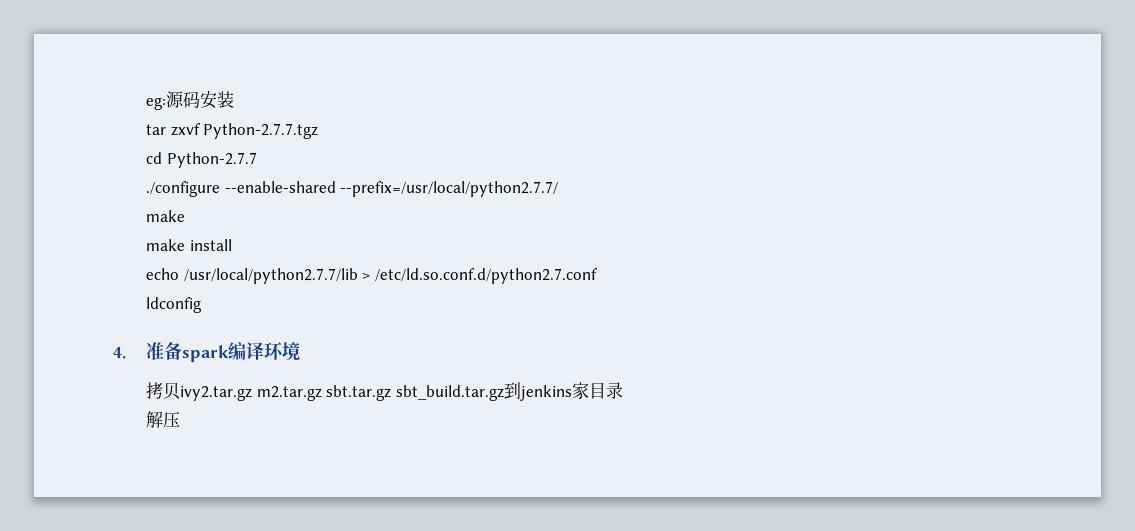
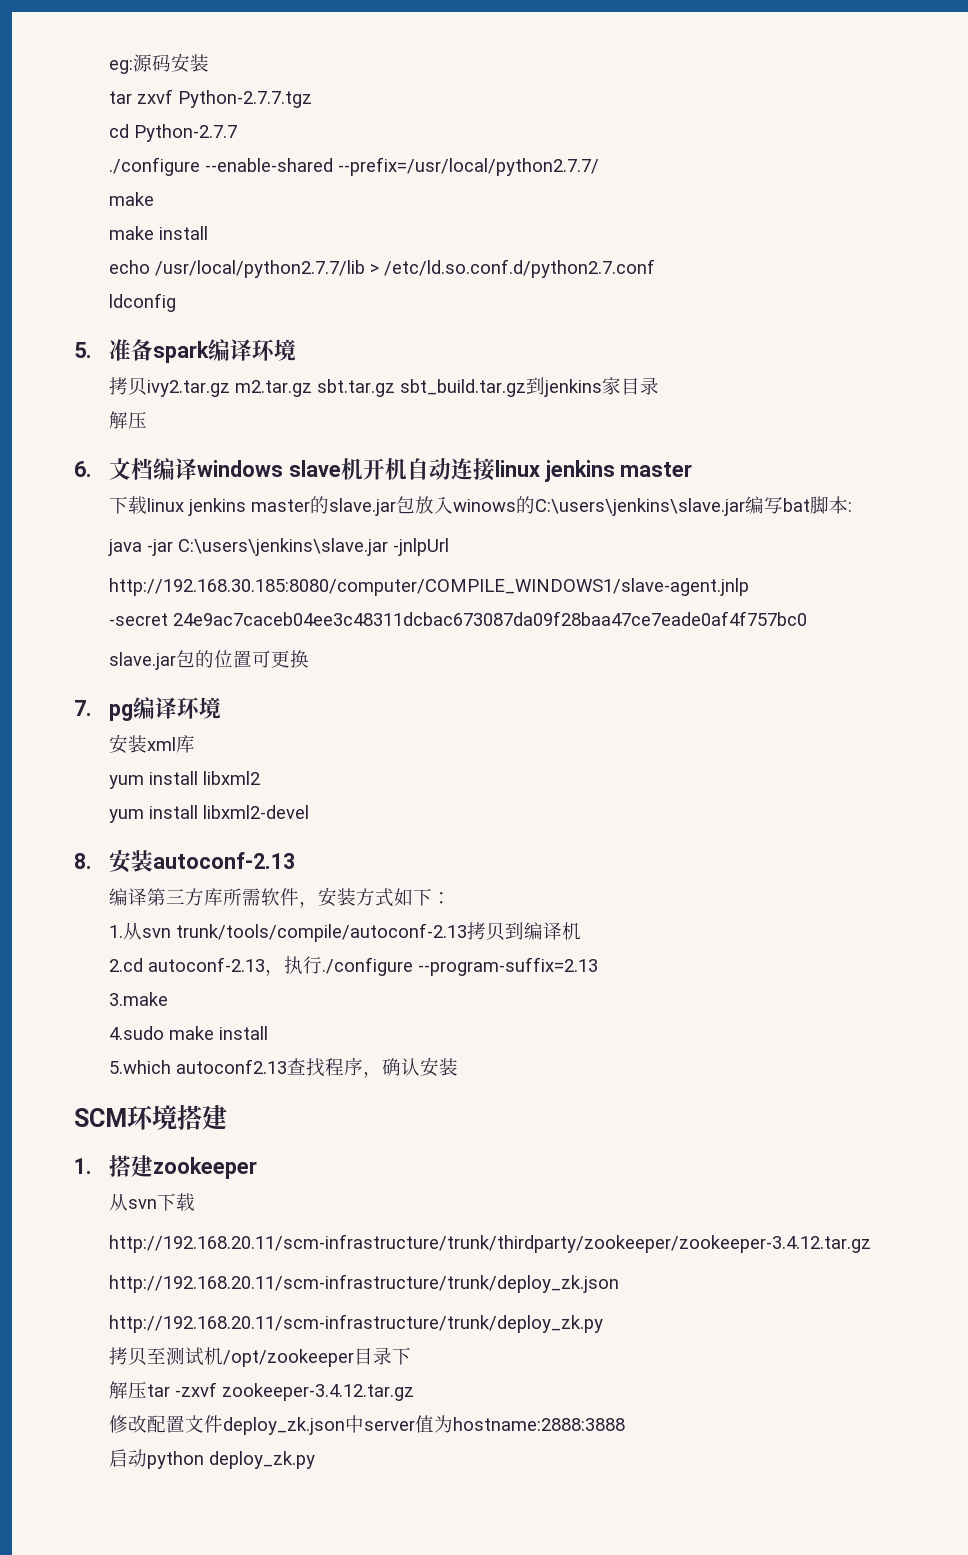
- 4.准备spark编译环境
+ 5.准备spark编译环境
+ 6.文档编译windows slave机开机自动连接linux jenkins master
+ 下载linux jenkins master的slave.jar包放入winows的C:\users\jenkins\slave.jar编写bat脚本:
+ java -jar C:\users\jenkins\slave.jar -jnlpUrl
+ http://192.168.30.185:8080/computer/COMPILE_WINDOWS1/slave-agent.jnlp
+ -secret 24e9ac7caceb04ee3c48311dcbac673087da09f28baa47ce7eade0af4f757bc0
+ slave.jar包的位置可更换
+ 7. pg编译环境
+ 安装xml库
+ yum install libxml2
+ yum install libxml2-devel
+ 8.安装autoconf-2.13
+ 编译第三方库所需软件，安装方式如下：
+ 1.从svn trunk/tools/compile/autoconf-2.13拷贝到编译机
+ 2.cd autoconf-2.13，执行./configure --program-suffix=2.13
+ 3.make
+ 4.sudo make install
+ 5.which autoconf2.13查找程序，确认安装
+ SCM环境搭建
+ 1.搭建zookeeper
+ 从svn下载
+ http://192.168.20.11/scm-infrastructure/trunk/thirdparty/zookeeper/zookeeper-3.4.12.tar.gz
+ http://192.168.20.11/scm-infrastructure/trunk/deploy_zk.json
+ http://192.168.20.11/scm-infrastructure/trunk/deploy_zk.py
+ 拷贝至测试机/opt/zookeeper目录下
+ 解压tar -zxvf zookeeper-3.4.12.tar.gz
+ 修改配置文件deploy_zk.json中server值为hostname:2888:3888
+ 启动python deploy_zk.py

